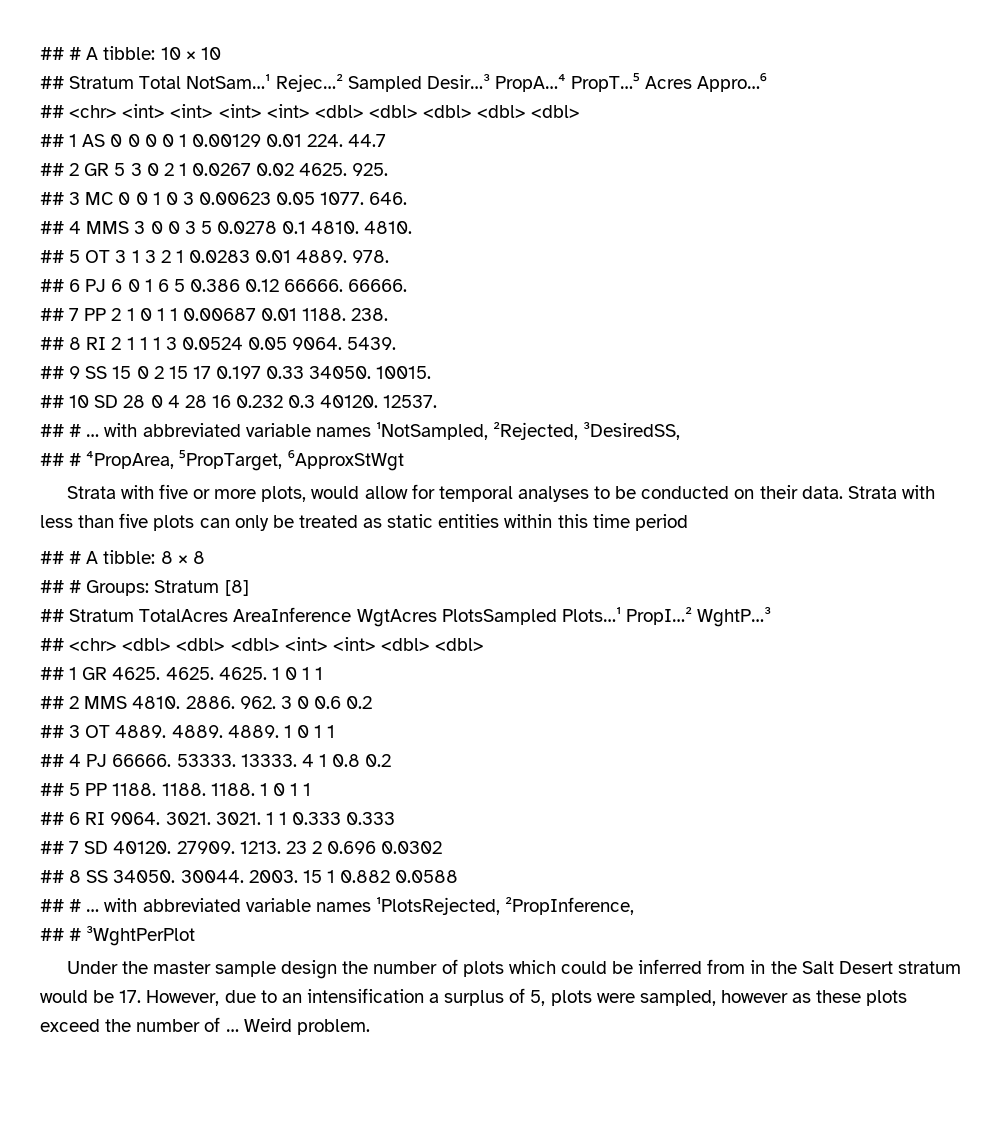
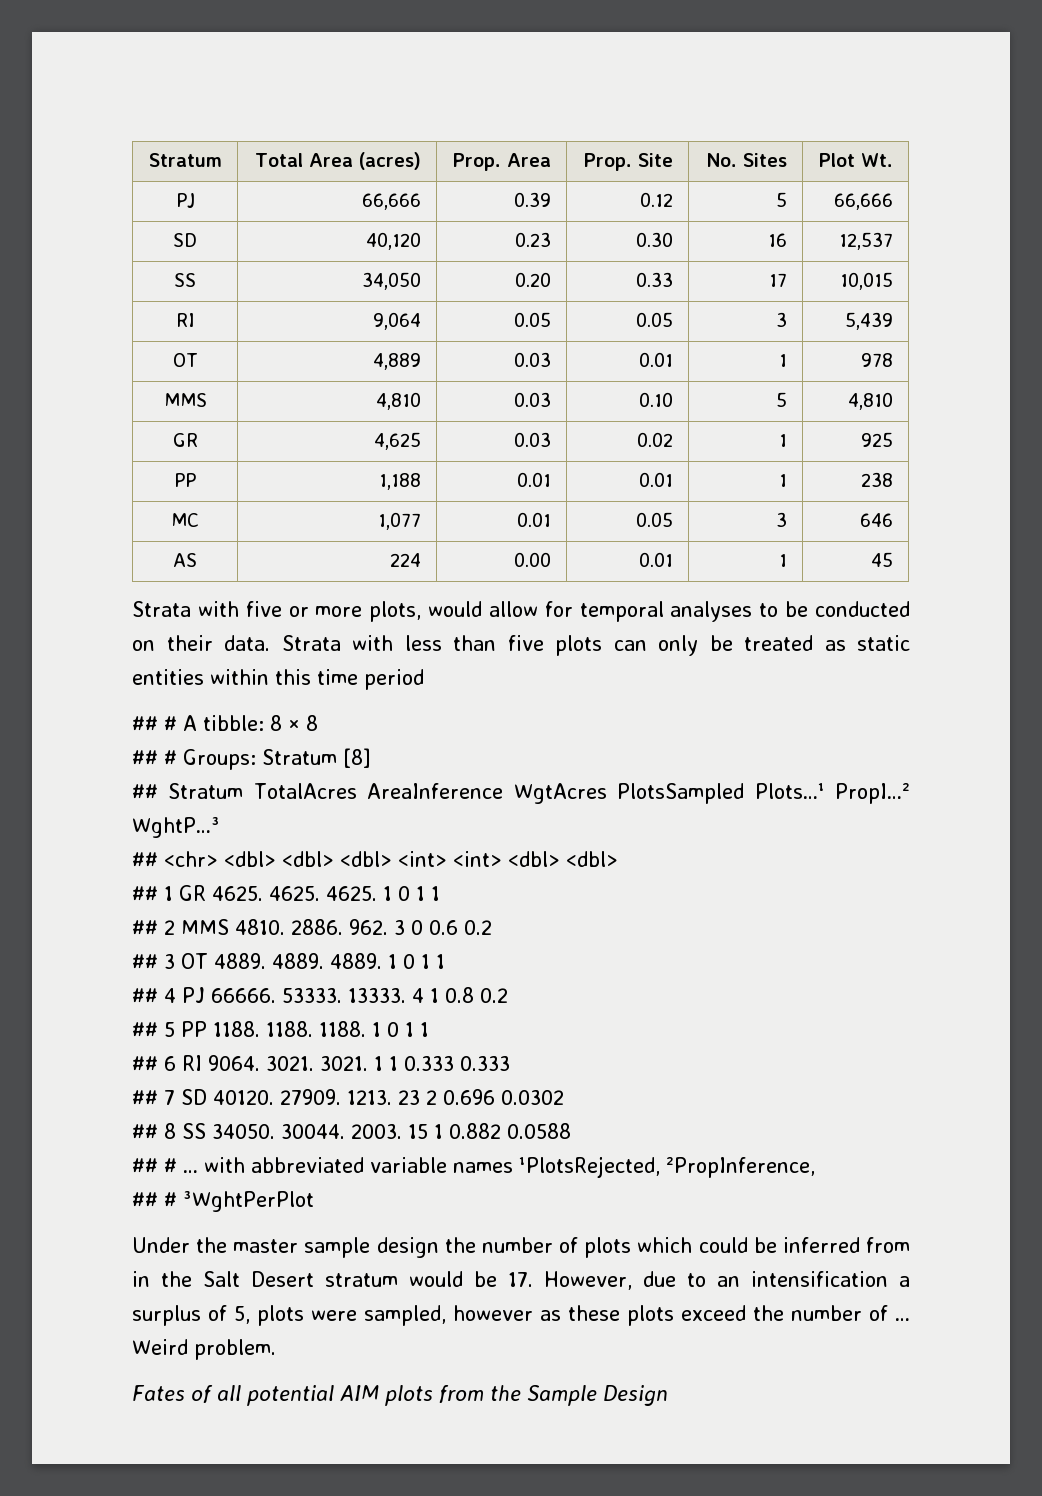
- ## # A tibble: 10 × 10
- ## Stratum Total NotSam…¹ Rejec…² Sampled Desir…³ PropA…⁴ PropT…⁵ Acres Appro…⁶
- ## <chr> <int> <int> <int> <int> <dbl> <dbl> <dbl> <dbl> <dbl>
- ## 1 AS 0 0 0 0 1 0.00129 0.01 224. 44.7
- ## 2 GR 5 3 0 2 1 0.0267 0.02 4625. 925.
- ## 3 MC 0 0 1 0 3 0.00623 0.05 1077. 646.
- ## 4 MMS 3 0 0 3 5 0.0278 0.1 4810. 4810.
- ## 5 OT 3 1 3 2 1 0.0283 0.01 4889. 978.
- ## 6 PJ 6 0 1 6 5 0.386 0.12 66666. 66666.
- ## 7 PP 2 1 0 1 1 0.00687 0.01 1188. 238.
- ## 8 RI 2 1 1 1 3 0.0524 0.05 9064. 5439.
- ## 9 SS 15 0 2 15 17 0.197 0.33 34050. 10015.
- ## 10 SD 28 0 4 28 16 0.232 0.3 40120. 12537.
- ## # … with abbreviated variable names ¹NotSampled, ²Rejected, ³DesiredSS,
- ## # ⁴PropArea, ⁵PropTarget, ⁶ApproxStWgt
+ Stratum | Total Area (acres) | Prop. Area | Prop. Site | No. Sites | Plot Wt.
+ PJ | 66,666 | 0.39 | 0.12 | 5 | 66,666
+ SD | 40,120 | 0.23 | 0.30 | 16 | 12,537
+ SS | 34,050 | 0.20 | 0.33 | 17 | 10,015
+ RI | 9,064 | 0.05 | 0.05 | 3 | 5,439
+ OT | 4,889 | 0.03 | 0.01 | 1 | 978
+ MMS | 4,810 | 0.03 | 0.10 | 5 | 4,810
+ GR | 4,625 | 0.03 | 0.02 | 1 | 925
+ PP | 1,188 | 0.01 | 0.01 | 1 | 238
+ MC | 1,077 | 0.01 | 0.05 | 3 | 646
+ AS | 224 | 0.00 | 0.01 | 1 | 45
+ Fates of all potential AIM plots from the Sample Design

